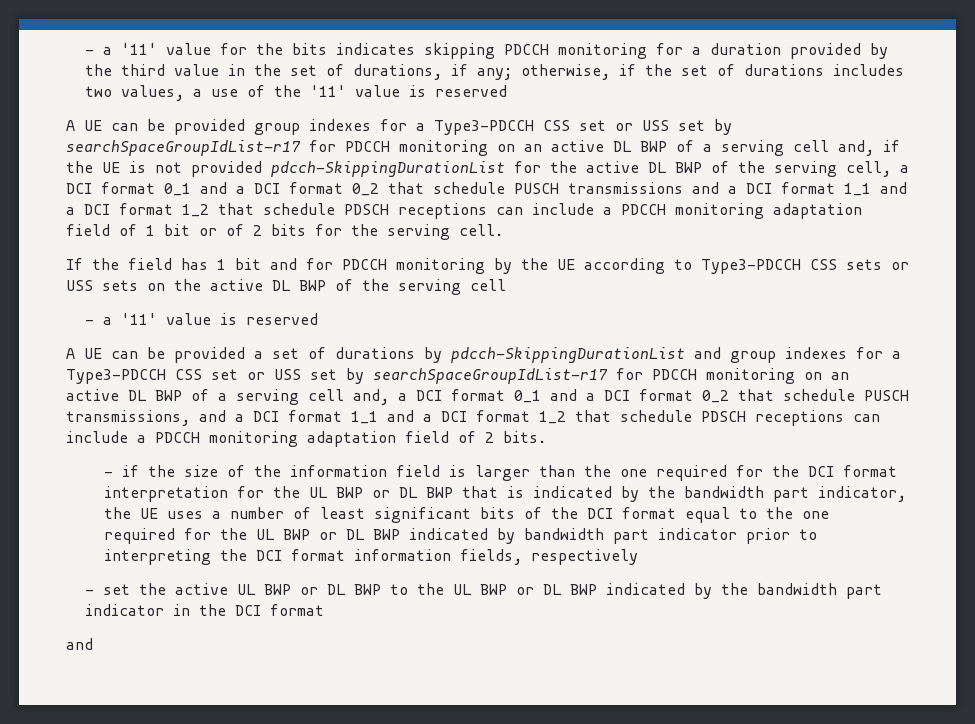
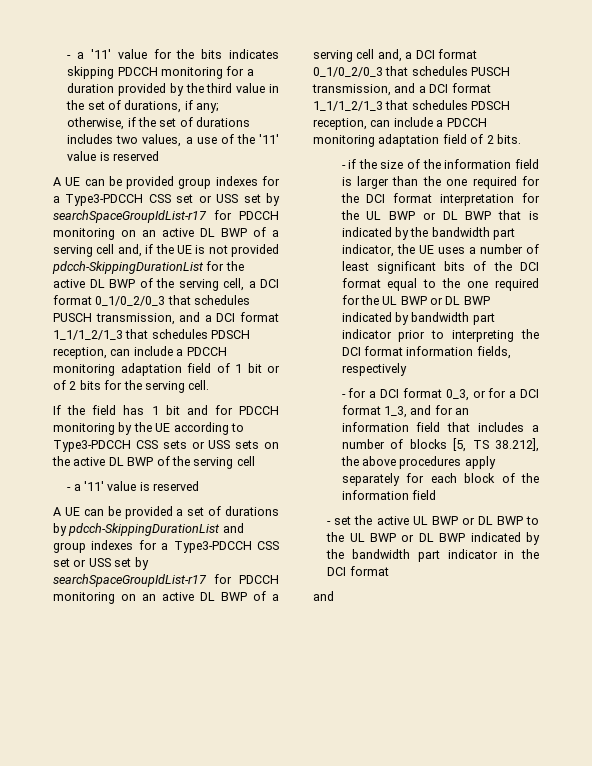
- A UE can be provided group indexes for a Type3-PDCCH CSS set or USS set by searchSpaceGroupIdList-r17 for PDCCH monitoring on an active DL BWP of a serving cell and, if the UE is not provided pdcch-SkippingDurationList for the active DL BWP of the serving cell, a DCI format 0_1 and a DCI format 0_2 that schedule PUSCH transmissions and a DCI format 1_1 and a DCI format 1_2 that schedule PDSCH receptions can include a PDCCH monitoring adaptation field of 1 bit or of 2 bits for the serving cell.
+ A UE can be provided group indexes for a Type3-PDCCH CSS set or USS set by searchSpaceGroupIdList-r17 for PDCCH monitoring on an active DL BWP of a serving cell and, if the UE is not provided pdcch-SkippingDurationList for the active DL BWP of the serving cell, a DCI format 0_1/0_2/0_3 that schedules PUSCH transmission, and a DCI format 1_1/1_2/1_3 that schedules PDSCH reception, can include a PDCCH monitoring adaptation field of 1 bit or of 2 bits for the serving cell.
- A UE can be provided a set of durations by pdcch-SkippingDurationList and group indexes for a Type3-PDCCH CSS set or USS set by searchSpaceGroupIdList-r17 for PDCCH monitoring on an active DL BWP of a serving cell and, a DCI format 0_1 and a DCI format 0_2 that schedule PUSCH transmissions, and a DCI format 1_1 and a DCI format 1_2 that schedule PDSCH receptions can include a PDCCH monitoring adaptation field of 2 bits.
+ A UE can be provided a set of durations by pdcch-SkippingDurationList and group indexes for a Type3-PDCCH CSS set or USS set by searchSpaceGroupIdList-r17 for PDCCH monitoring on an active DL BWP of a serving cell and, a DCI format 0_1/0_2/0_3 that schedules PUSCH transmission, and a DCI format 1_1/1_2/1_3 that schedules PDSCH reception, can include a PDCCH monitoring adaptation field of 2 bits.
+ - for a DCI format 0_3, or for a DCI format 1_3, and for an information field that includes a number of blocks [5, TS 38.212], the above procedures apply separately for each block of the information field

